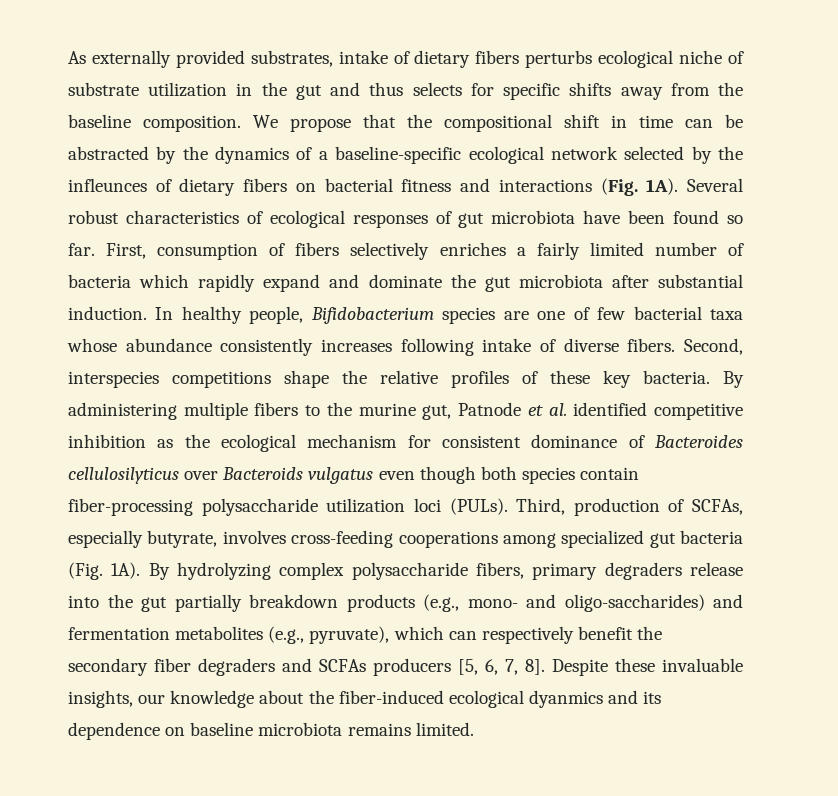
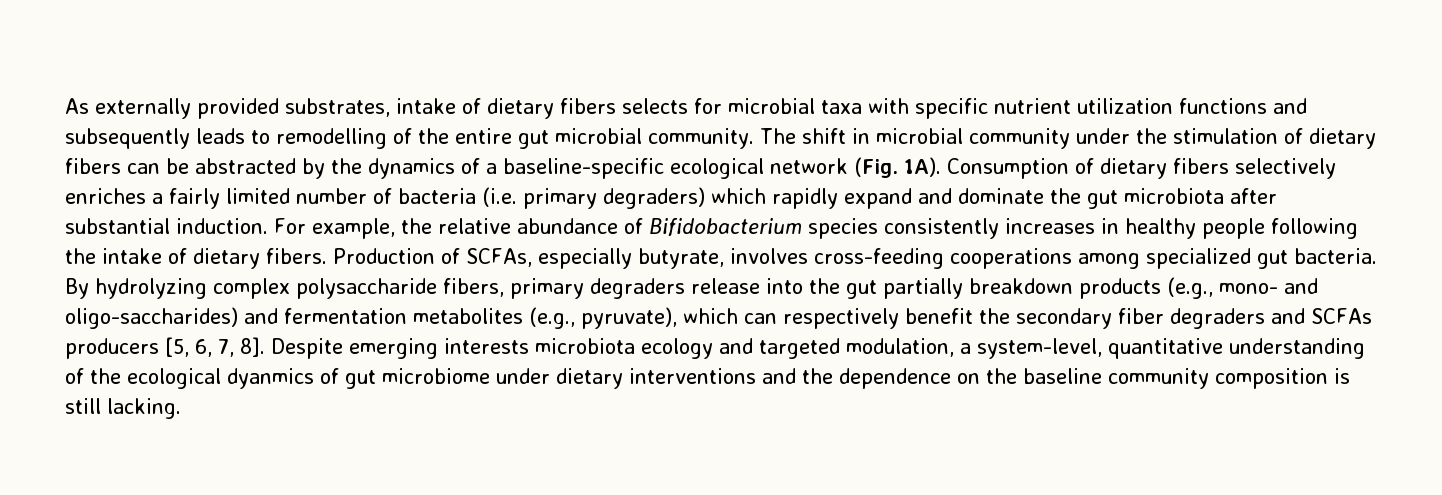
- As externally provided substrates, intake of dietary fibers perturbs ecological niche of substrate utilization in the gut and thus selects for specific shifts away from the baseline composition. We propose that the compositional shift in time can be abstracted by the dynamics of a baseline-specific ecological network selected by the infleunces of dietary fibers on bacterial fitness and interactions (Fig. 1A). Several robust characteristics of ecological responses of gut microbiota have been found so far. First, consumption of fibers selectively enriches a fairly limited number of bacteria which rapidly expand and dominate the gut microbiota after substantial induction.
+ As externally provided substrates, intake of dietary fibers selects for microbial taxa with specific nutrient utilization functions and subsequently leads to remodelling of the entire gut microbial community. The shift in microbial community under the stimulation of dietary fibers can be abstracted by the dynamics of a baseline-specific ecological network (Fig. 1A). Consumption of dietary fibers selectively enriches a fairly limited number of bacteria (i.e. primary degraders) which rapidly expand and dominate the gut microbiota after substantial induction.
- In healthy people, Bifidobacterium species are one of few bacterial taxa whose abundance consistently increases following intake of diverse fibers. Second, interspecies competitions shape the relative profiles of these key bacteria. By administering multiple fibers to the murine gut, Patnode et al. identified competitive inhibition as the ecological mechanism for consistent dominance of Bacteroides cellulosilyticus over Bacteroids vulgatus even though both species contain fiber-processing polysaccharide utilization loci (PULs). Third, production of SCFAs, especially butyrate, involves cross-feeding cooperations among specialized gut bacteria (Fig. 1A).
+ For example, the relative abundance of Bifidobacterium species consistently increases in healthy people following the intake of dietary fibers. Production of SCFAs, especially butyrate, involves cross-feeding cooperations among specialized gut bacteria.
- Despite these invaluable insights, our knowledge about the fiber-induced ecological dyanmics and its dependence on baseline microbiota remains limited.
+ Despite emerging interests microbiota ecology and targeted modulation, a system-level, quantitative understanding of the ecological dyanmics of gut microbiome under dietary interventions and the dependence on the baseline community composition is still lacking.

